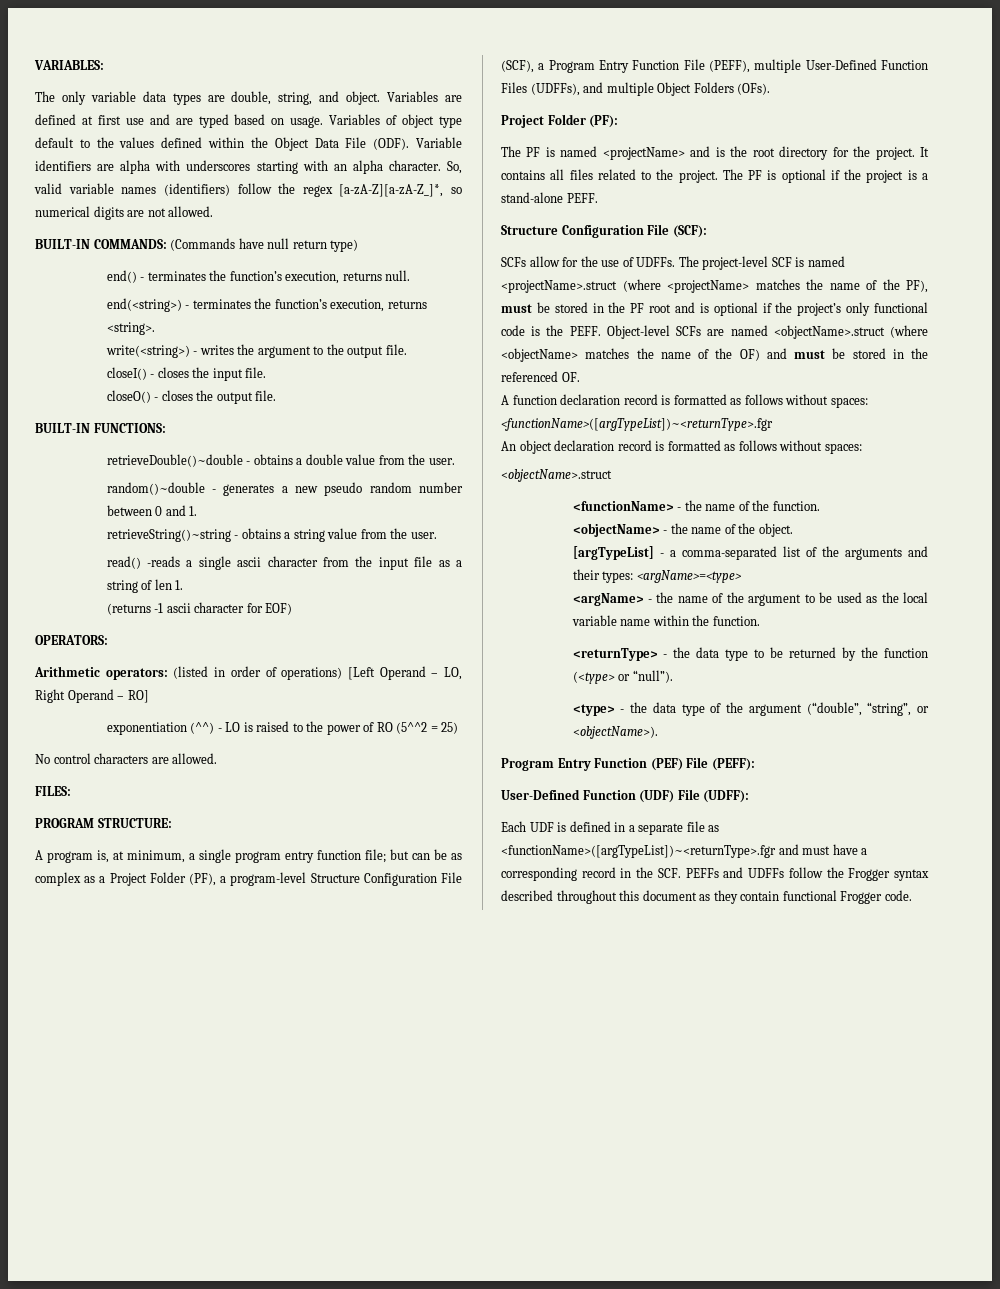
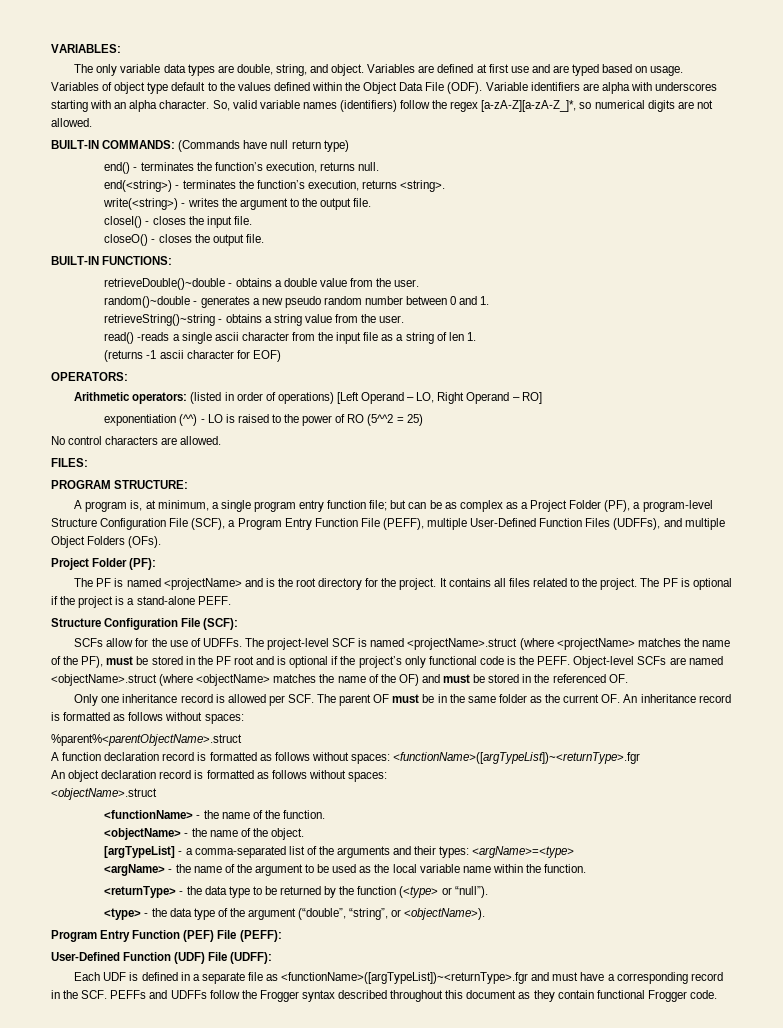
+ Only one inheritance record is allowed per SCF. The parent OF must be in the same folder as the current OF. An inheritance record is formatted as follows without spaces:
+ %parent%<parentObjectName>.struct

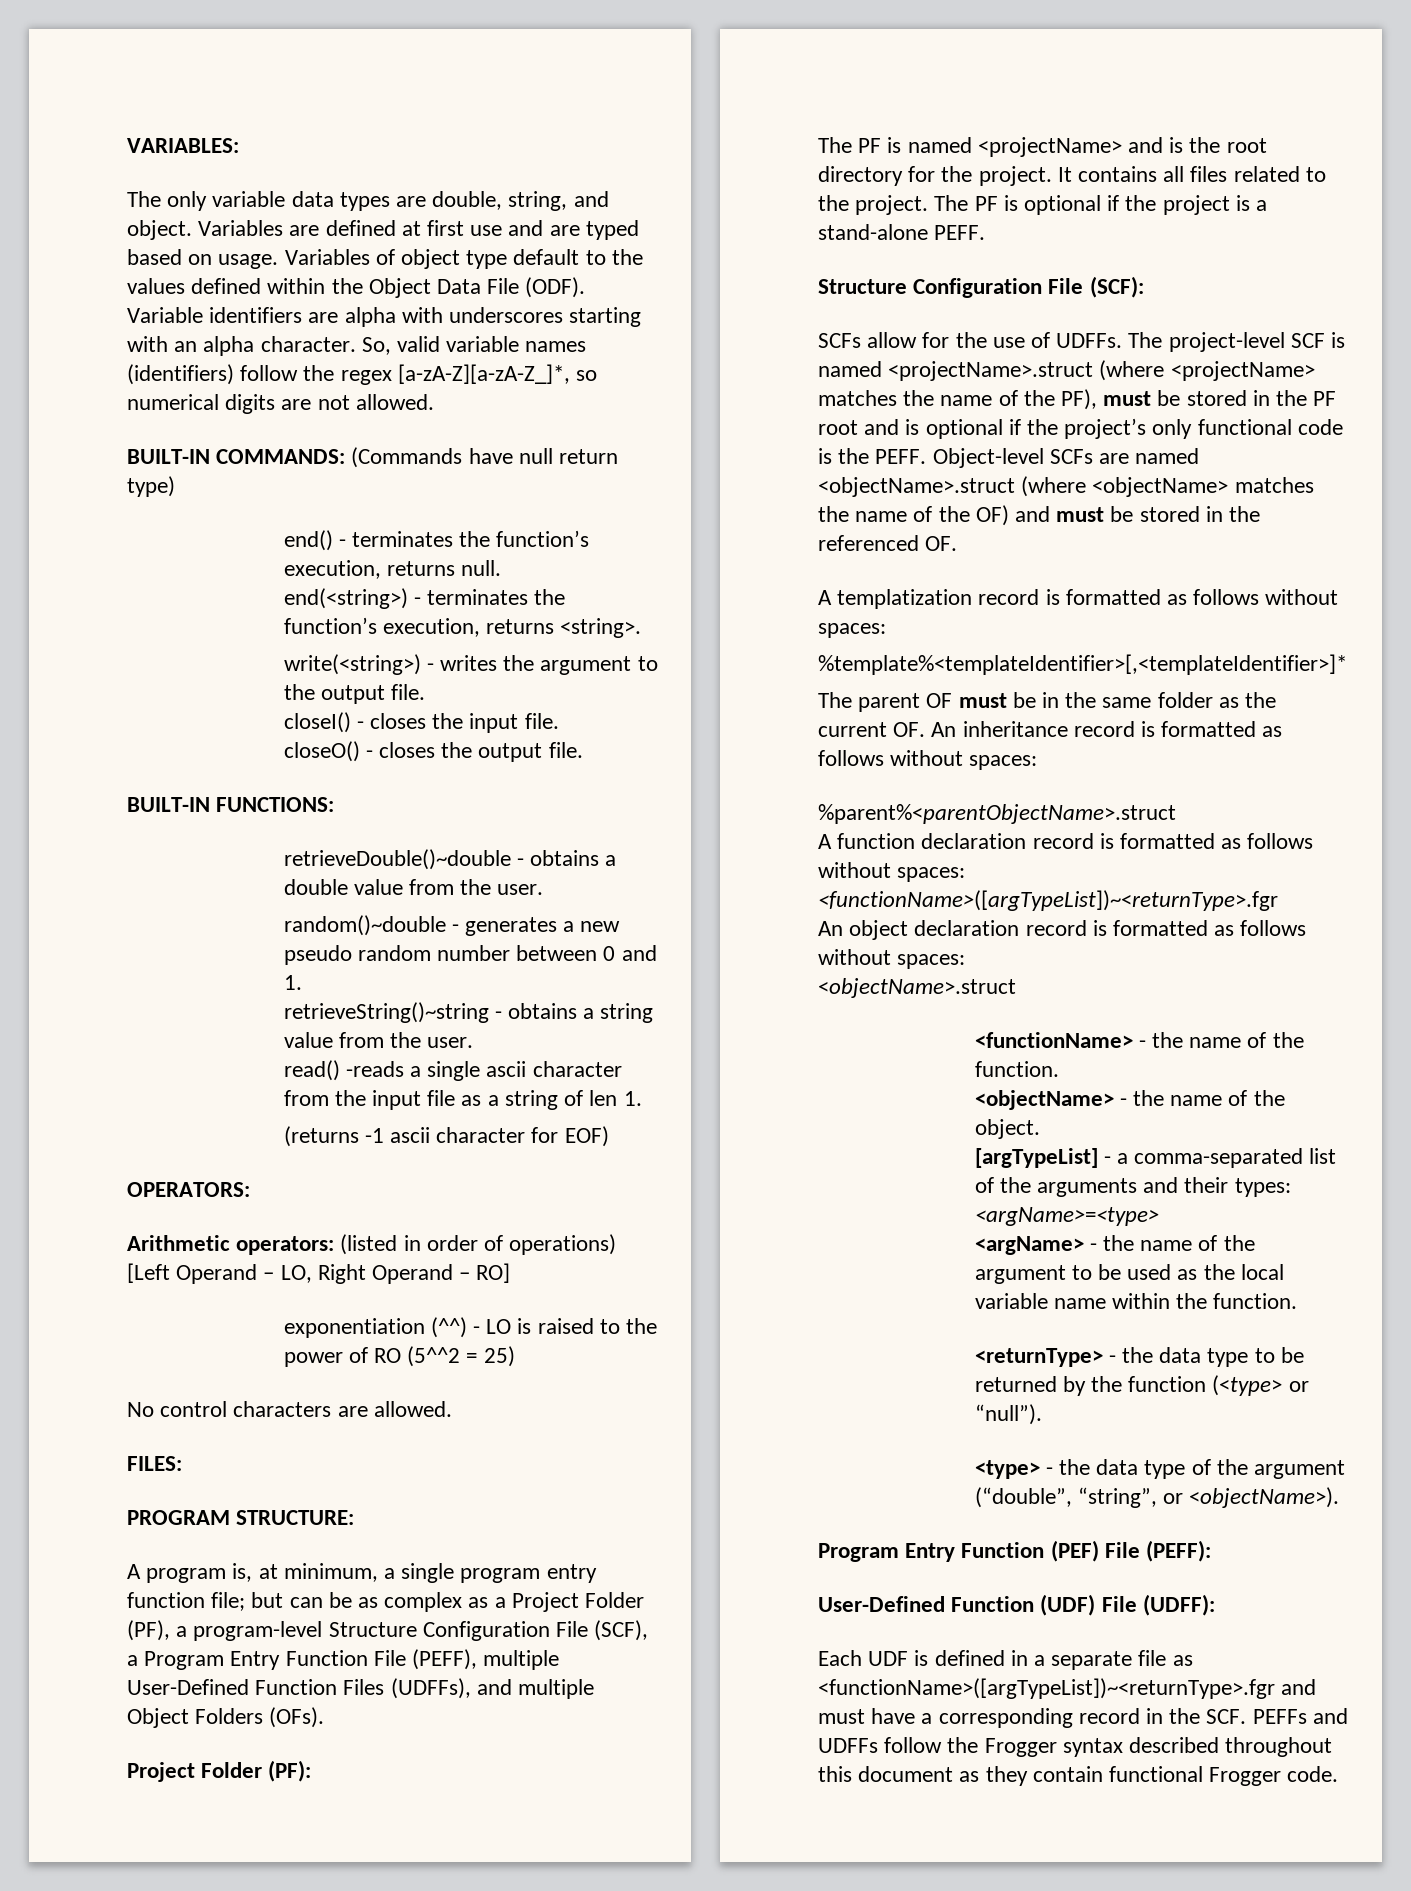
- Only one inheritance record is allowed per SCF. The parent OF must be in the same folder as the current OF. An inheritance record is formatted as follows without spaces:
+ A templatization record is formatted as follows without spaces:
+ %template%<templateIdentifier>[,<templateIdentifier>]*
+ The parent OF must be in the same folder as the current OF. An inheritance record is formatted as follows without spaces:

